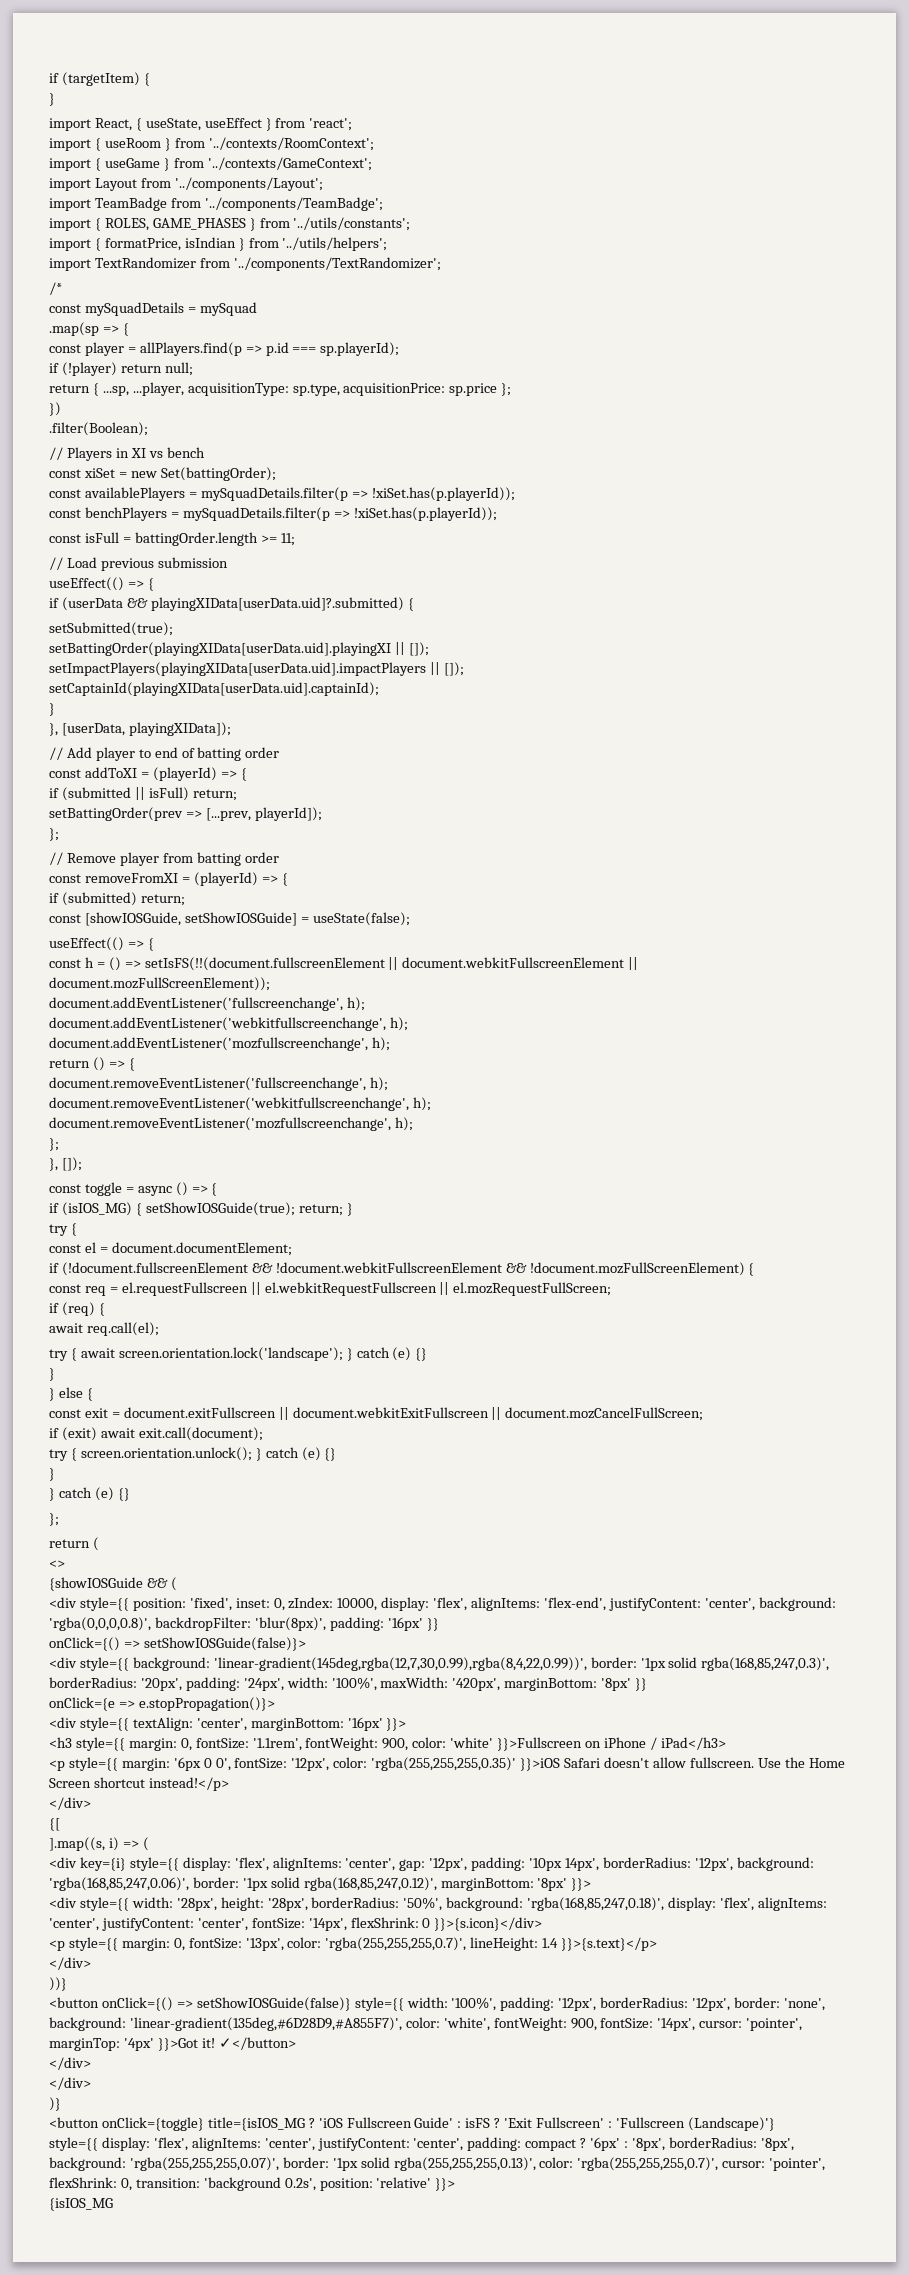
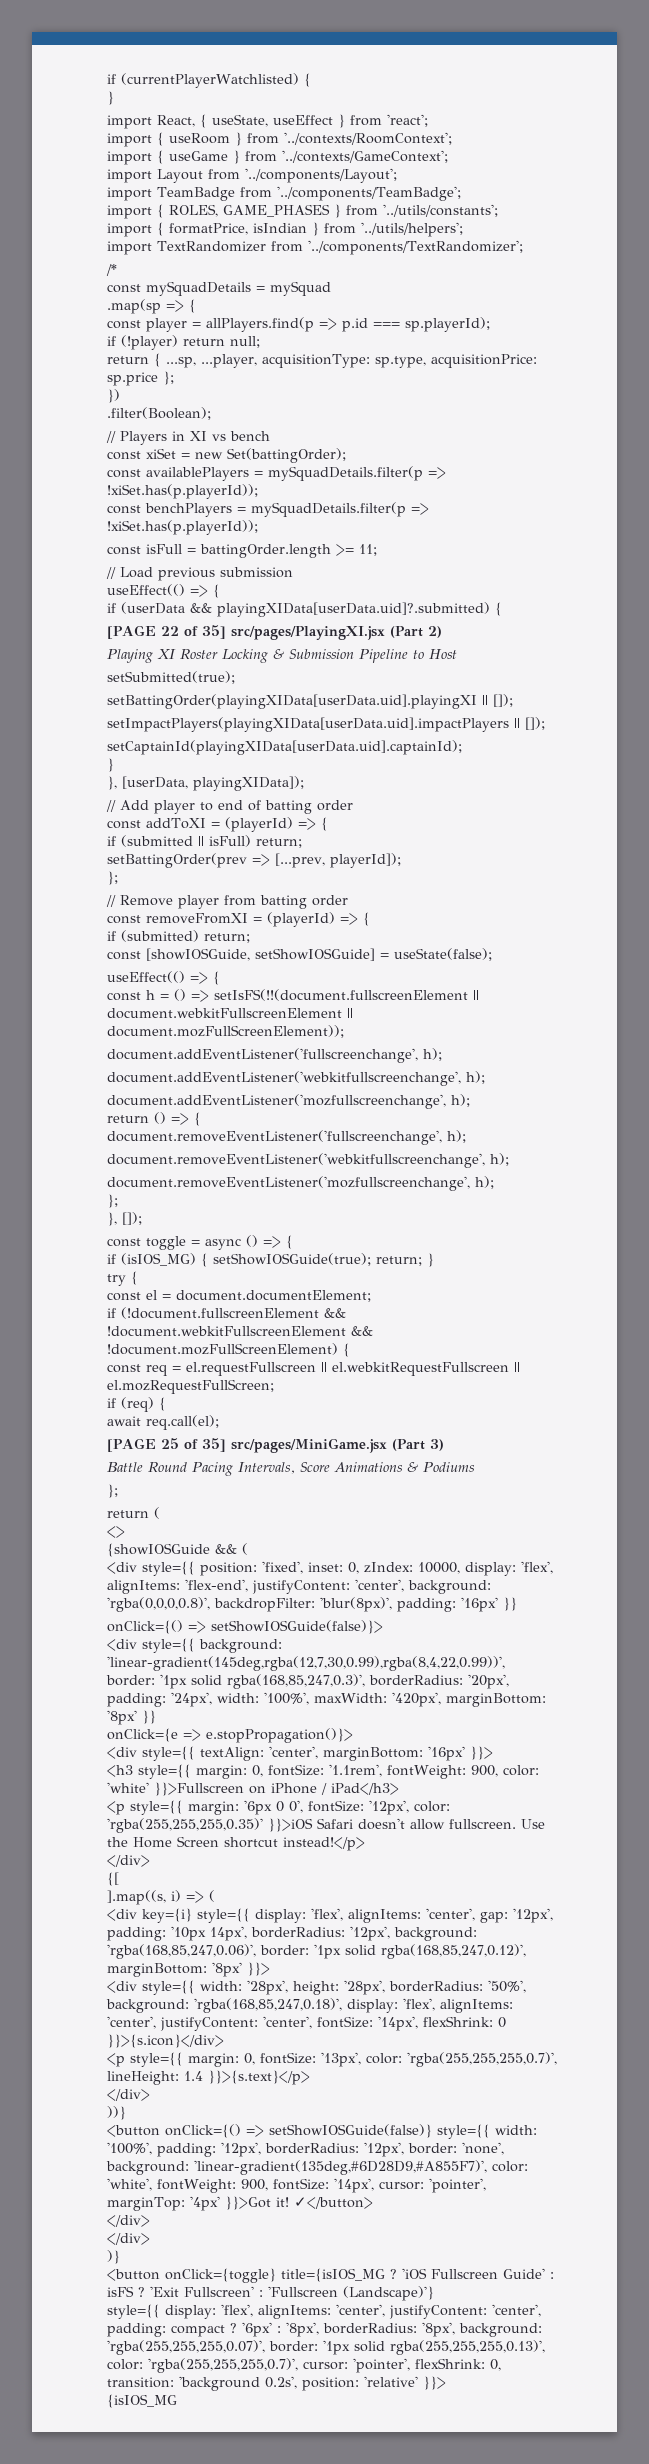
- if (targetItem) {
+ if (currentPlayerWatchlisted) {
+ [PAGE 22 of 35] src/pages/PlayingXI.jsx (Part 2)
+ Playing XI Roster Locking & Submission Pipeline to Host
- try { await screen.orientation.lock('landscape'); } catch (e) {}
- }
- } else {
- const exit = document.exitFullscreen || document.webkitExitFullscreen || document.mozCancelFullScreen;
- if (exit) await exit.call(document);
- try { screen.orientation.unlock(); } catch (e) {}
- }
- } catch (e) {}
+ [PAGE 25 of 35] src/pages/MiniGame.jsx (Part 3)
+ Battle Round Pacing Intervals, Score Animations & Podiums

